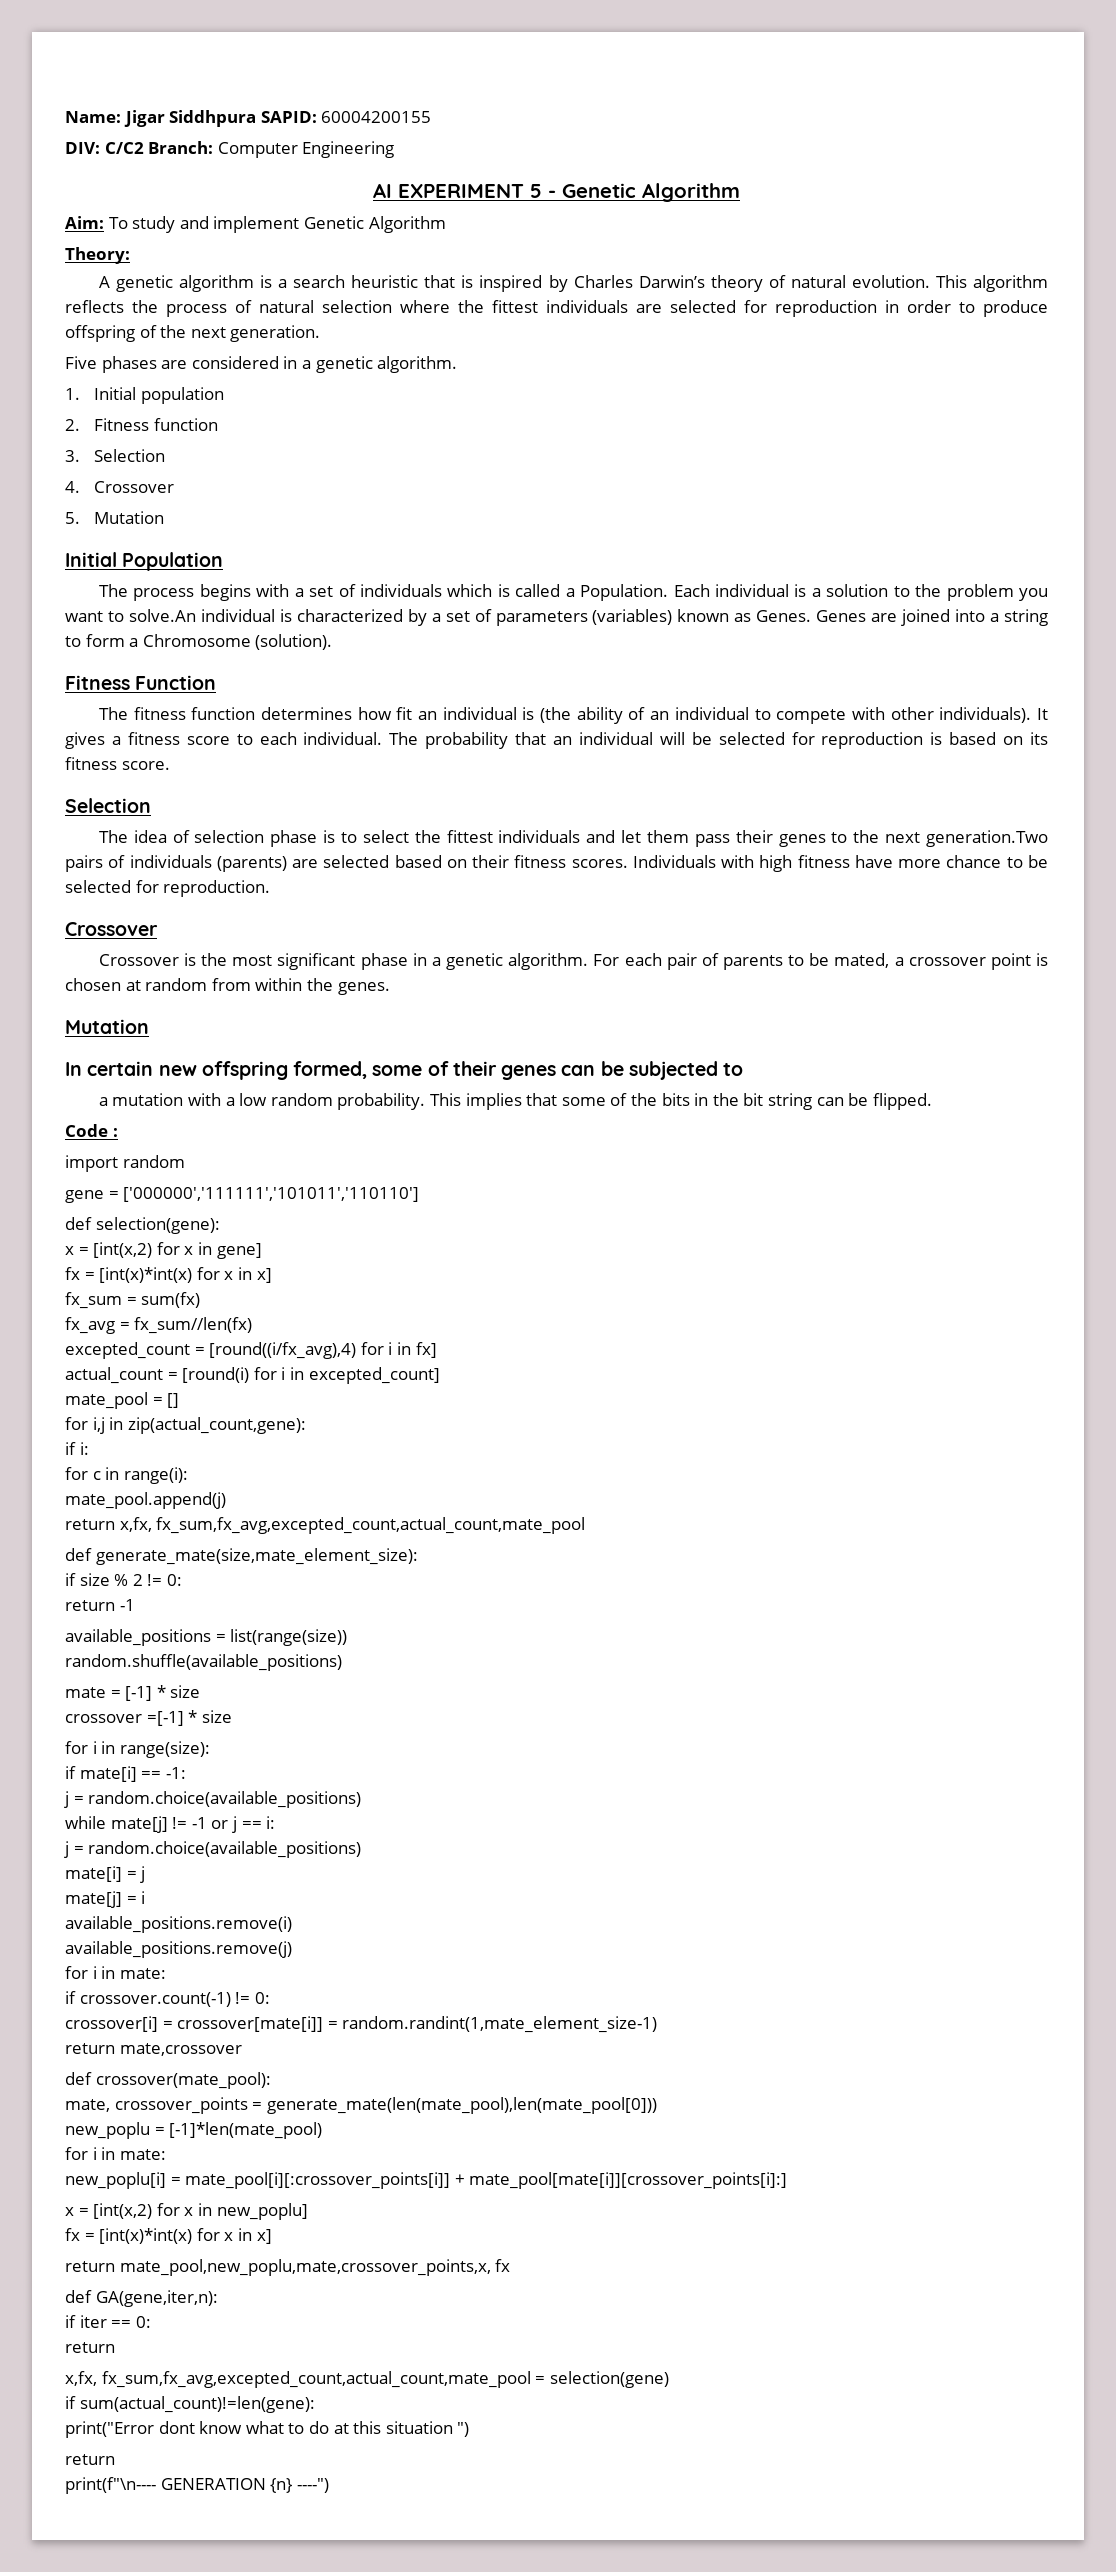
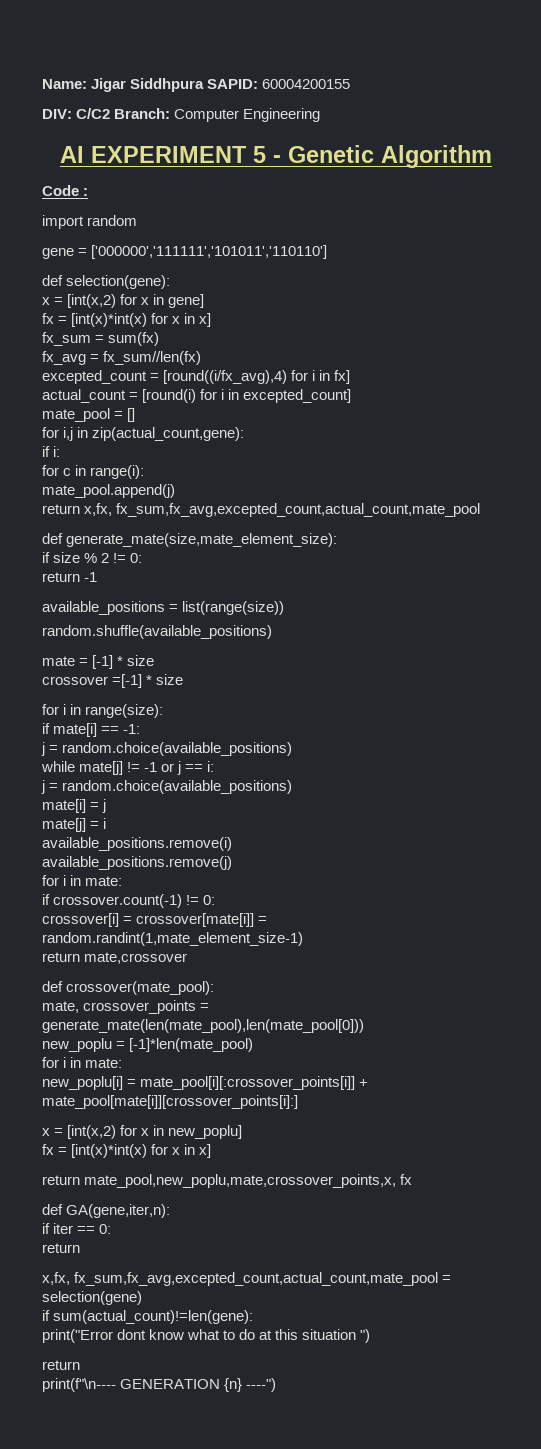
- Aim: To study and implement Genetic Algorithm
- Theory:
- A genetic algorithm is a search heuristic that is inspired by Charles Darwin’s theory of natural evolution. This algorithm reflects the process of natural selection where the fittest individuals are selected for reproduction in order to produce offspring of the next generation.
- Five phases are considered in a genetic algorithm.
- 1. Initial population
- 2. Fitness function
- 3. Selection
- 4. Crossover
- 5. Mutation
- Initial Population
- The process begins with a set of individuals which is called a Population. Each individual is a solution to the problem you want to solve.An individual is characterized by a set of parameters (variables) known as Genes. Genes are joined into a string to form a Chromosome (solution).
- Fitness Function
- The fitness function determines how fit an individual is (the ability of an individual to compete with other individuals). It gives a fitness score to each individual. The probability that an individual will be selected for reproduction is based on its fitness score.
- Selection
- The idea of selection phase is to select the fittest individuals and let them pass their genes to the next generation.Two pairs of individuals (parents) are selected based on their fitness scores. Individuals with high fitness have more chance to be selected for reproduction.
- Crossover
- Crossover is the most significant phase in a genetic algorithm. For each pair of parents to be mated, a crossover point is chosen at random from within the genes.
- Mutation
- In certain new offspring formed, some of their genes can be subjected to
- a mutation with a low random probability. This implies that some of the bits in the bit string can be flipped.

